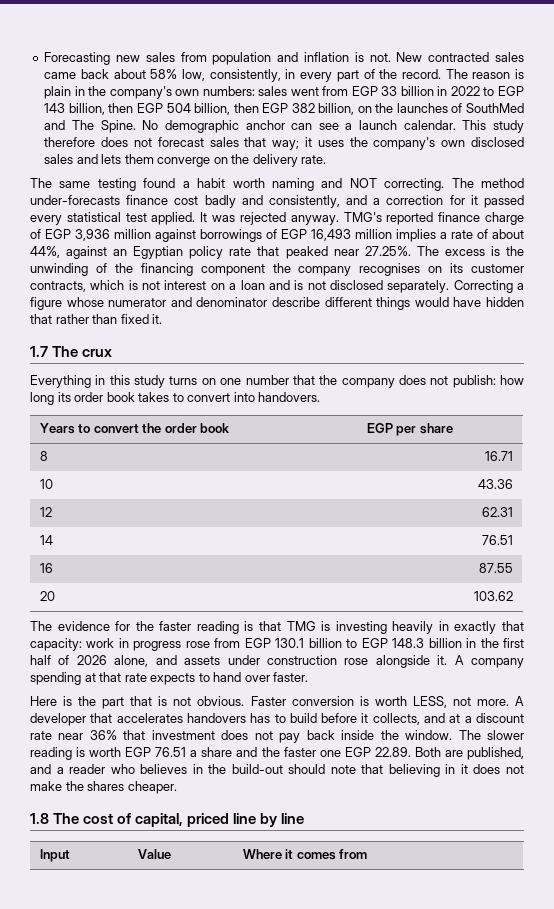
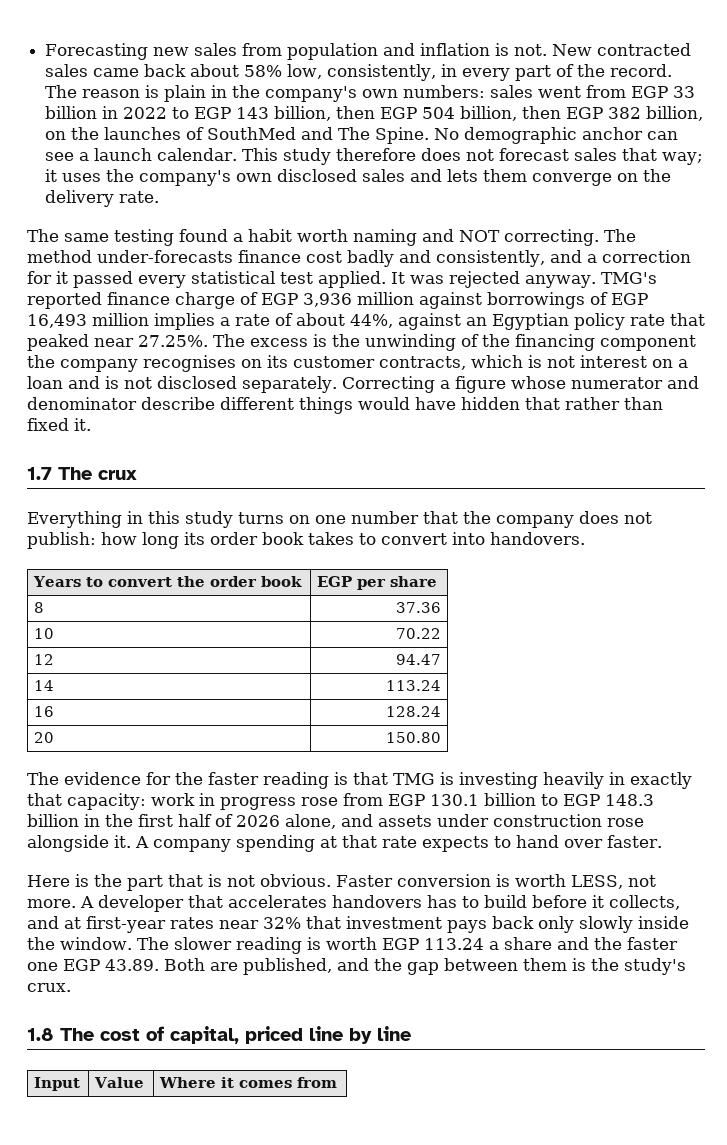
- 8 | 16.71
+ 8 | 37.36
- 10 | 43.36
+ 10 | 70.22
- 12 | 62.31
+ 12 | 94.47
- 14 | 76.51
+ 14 | 113.24
- 16 | 87.55
+ 16 | 128.24
- 20 | 103.62
+ 20 | 150.80
- A developer that accelerates handovers has to build before it collects, and at a discount rate near 36% that investment does not pay back inside the window.
+ A developer that accelerates handovers has to build before it collects, and at first-year rates near 32% that investment pays back only slowly inside the window.
- The slower reading is worth EGP 76.51 a share and the faster one EGP 22.89. Both are published, and a reader who believes in the build-out should note that believing in it does not make the shares cheaper.
+ The slower reading is worth EGP 113.24 a share and the faster one EGP 43.89. Both are published, and the gap between them is the study's crux.

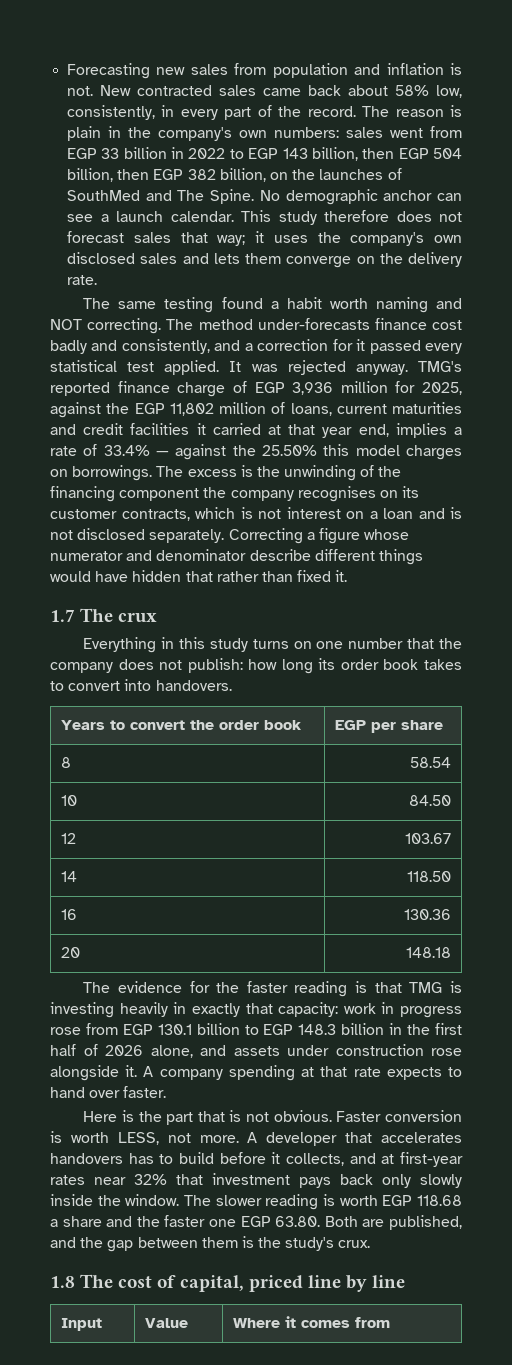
- TMG's reported finance charge of EGP 3,936 million against borrowings of EGP 16,493 million implies a rate of about 44%, against an Egyptian policy rate that peaked near 27.25%. The excess is the unwinding of the financing component the company recognises on its customer contracts, which is not interest on a loan and is not disclosed separately.
+ TMG's reported finance charge of EGP 3,936 million for 2025, against the EGP 11,802 million of loans, current maturities and credit facilities it carried at that year end, implies a rate of 33.4% — against the 25.50% this model charges on borrowings. The excess is the unwinding of the financing component the company recognises on its customer contracts, which is not interest on a loan and is not disclosed separately.
- 8 | 37.36
+ 8 | 58.54
- 10 | 70.22
+ 10 | 84.50
- 12 | 94.47
+ 12 | 103.67
- 14 | 113.24
+ 14 | 118.50
- 16 | 128.24
+ 16 | 130.36
- 20 | 150.80
+ 20 | 148.18
- The slower reading is worth EGP 113.24 a share and the faster one EGP 43.89. Both are published, and the gap between them is the study's crux.
+ The slower reading is worth EGP 118.68 a share and the faster one EGP 63.80. Both are published, and the gap between them is the study's crux.

